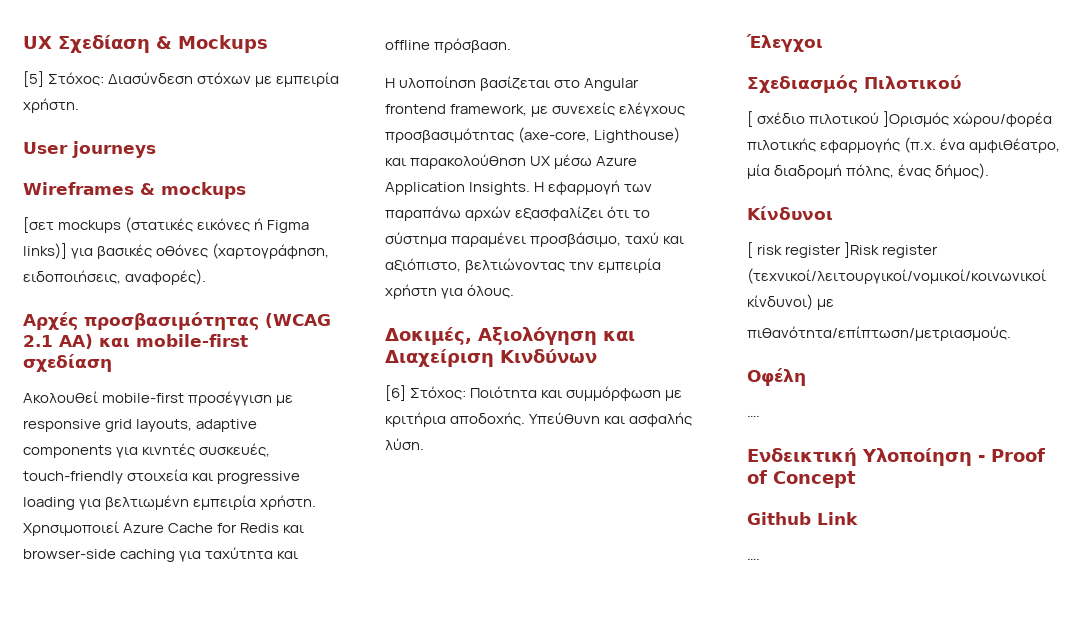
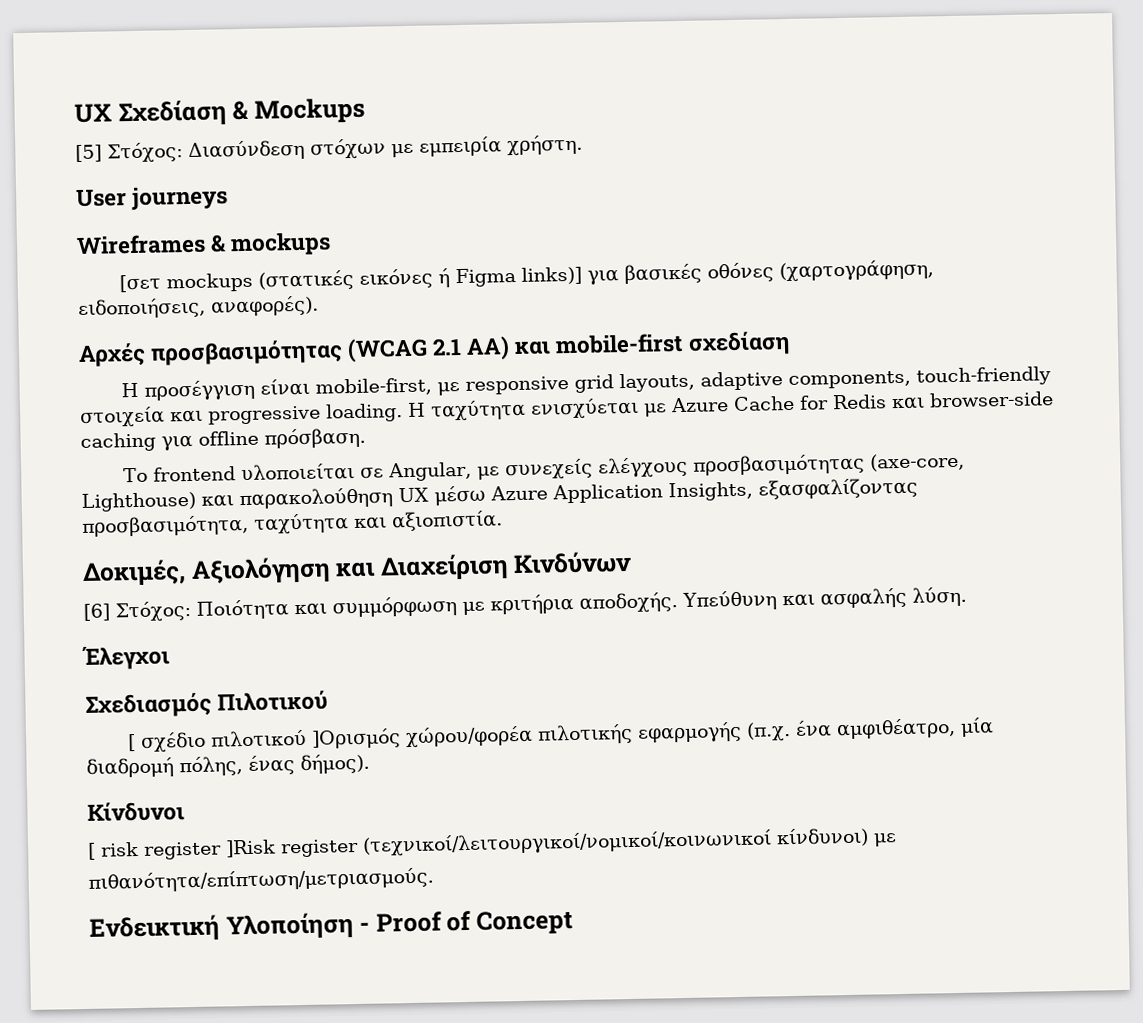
- Ακολουθεί mobile-first προσέγγιση με responsive grid layouts, adaptive components για κινητές συσκευές, touch-friendly στοιχεία και progressive loading για βελτιωμένη εμπειρία χρήστη. Χρησιμοποιεί Azure Cache for Redis και browser-side caching για ταχύτητα και offline πρόσβαση.
+ Η προσέγγιση είναι mobile-first, με responsive grid layouts, adaptive components, touch-friendly στοιχεία και progressive loading. Η ταχύτητα ενισχύεται με Azure Cache for Redis και browser-side caching για offline πρόσβαση.
- Η υλοποίηση βασίζεται στο Angular frontend framework, με συνεχείς ελέγχους προσβασιμότητας (axe-core, Lighthouse) και παρακολούθηση UX μέσω Azure Application Insights. Η εφαρμογή των παραπάνω αρχών εξασφαλίζει ότι το σύστημα παραμένει προσβάσιμο, ταχύ και αξιόπιστο, βελτιώνοντας την εμπειρία χρήστη για όλους.
+ Το frontend υλοποιείται σε Angular, με συνεχείς ελέγχους προσβασιμότητας (axe-core, Lighthouse) και παρακολούθηση UX μέσω Azure Application Insights, εξασφαλίζοντας προσβασιμότητα, ταχύτητα και αξιοπιστία.
- Οφέλη
- ….
- Github Link
- ….

